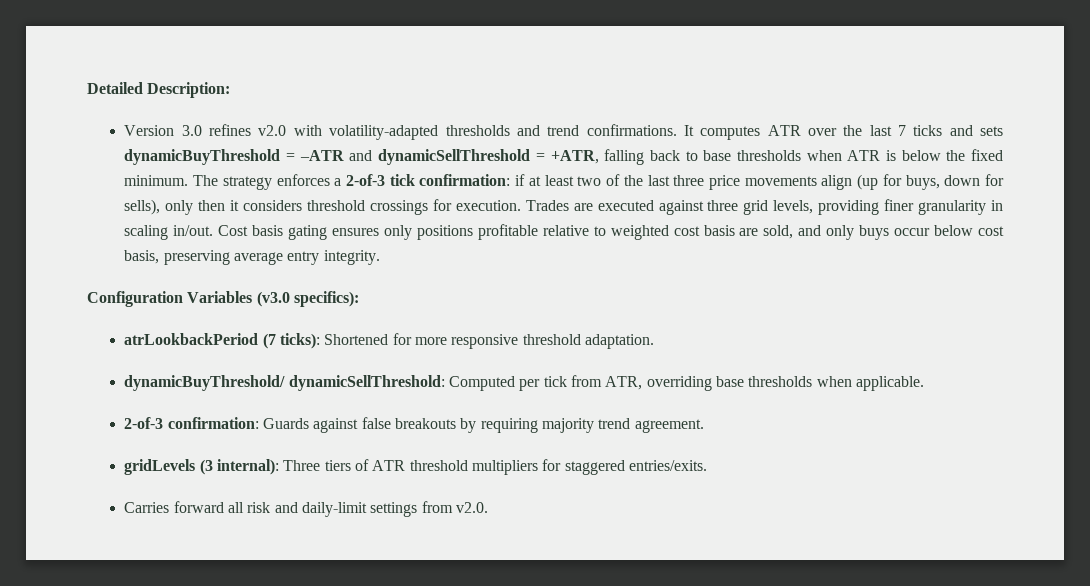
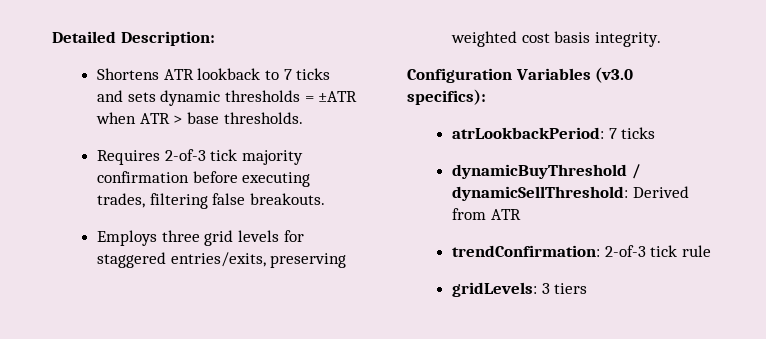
- Version 3.0 refines v2.0 with volatility‐adapted thresholds and trend confirmations. It computes ATR over the last 7 ticks and sets dynamicBuyThreshold = –ATR and dynamicSellThreshold = +ATR, falling back to base thresholds when ATR is below the fixed minimum. The strategy enforces a 2-of-3 tick confirmation: if at least two of the last three price movements align (up for buys, down for sells), only then it considers threshold crossings for execution. Trades are executed against three grid levels, providing finer granularity in scaling in/out. Cost basis gating ensures only positions profitable relative to weighted cost basis are sold, and only buys occur below cost basis, preserving average entry integrity.
+ Shortens ATR lookback to 7 ticks and sets dynamic thresholds = ±ATR when ATR > base thresholds.
+ Requires 2-of-3 tick majority confirmation before executing trades, filtering false breakouts.
+ Employs three grid levels for staggered entries/exits, preserving weighted cost basis integrity.
- atrLookbackPeriod (7 ticks): Shortened for more responsive threshold adaptation.
- dynamicBuyThreshold/ dynamicSellThreshold: Computed per tick from ATR, overriding base thresholds when applicable.
- 2-of-3 confirmation: Guards against false breakouts by requiring majority trend agreement.
- gridLevels (3 internal): Three tiers of ATR threshold multipliers for staggered entries/exits.
- Carries forward all risk and daily-limit settings from v2.0.
+ atrLookbackPeriod: 7 ticks
+ dynamicBuyThreshold / dynamicSellThreshold: Derived from ATR
+ trendConfirmation: 2-of-3 tick rule
+ gridLevels: 3 tiers

